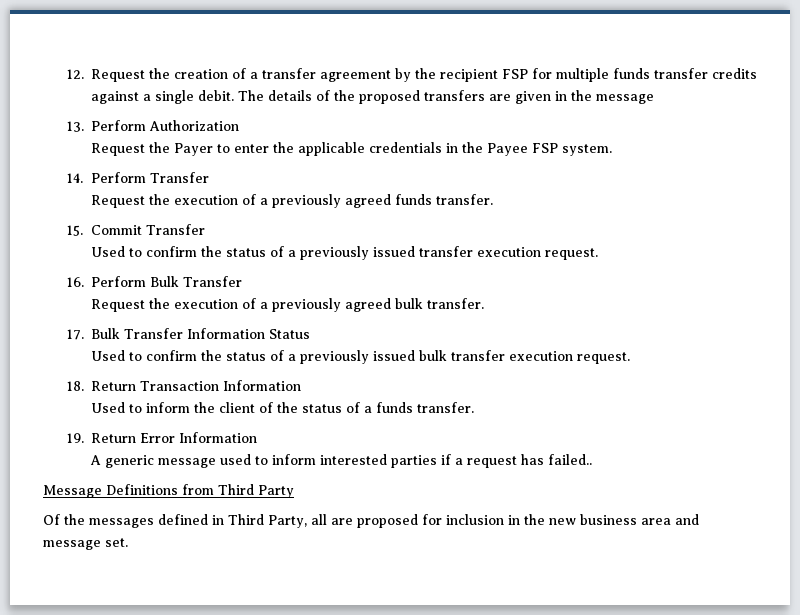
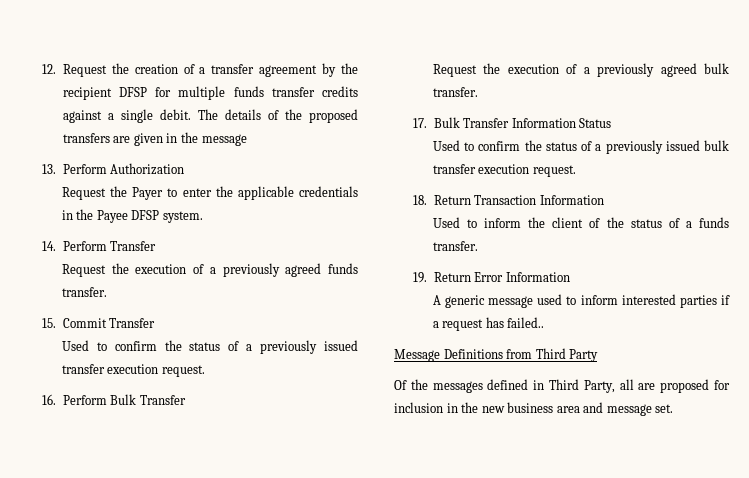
- 12. Request the creation of a transfer agreement by the recipient FSP for multiple funds transfer credits against a single debit.
+ 12. Request the creation of a transfer agreement by the recipient DFSP for multiple funds transfer credits against a single debit.
- Request the Payer to enter the applicable credentials in the Payee FSP system.
+ Request the Payer to enter the applicable credentials in the Payee DFSP system.

